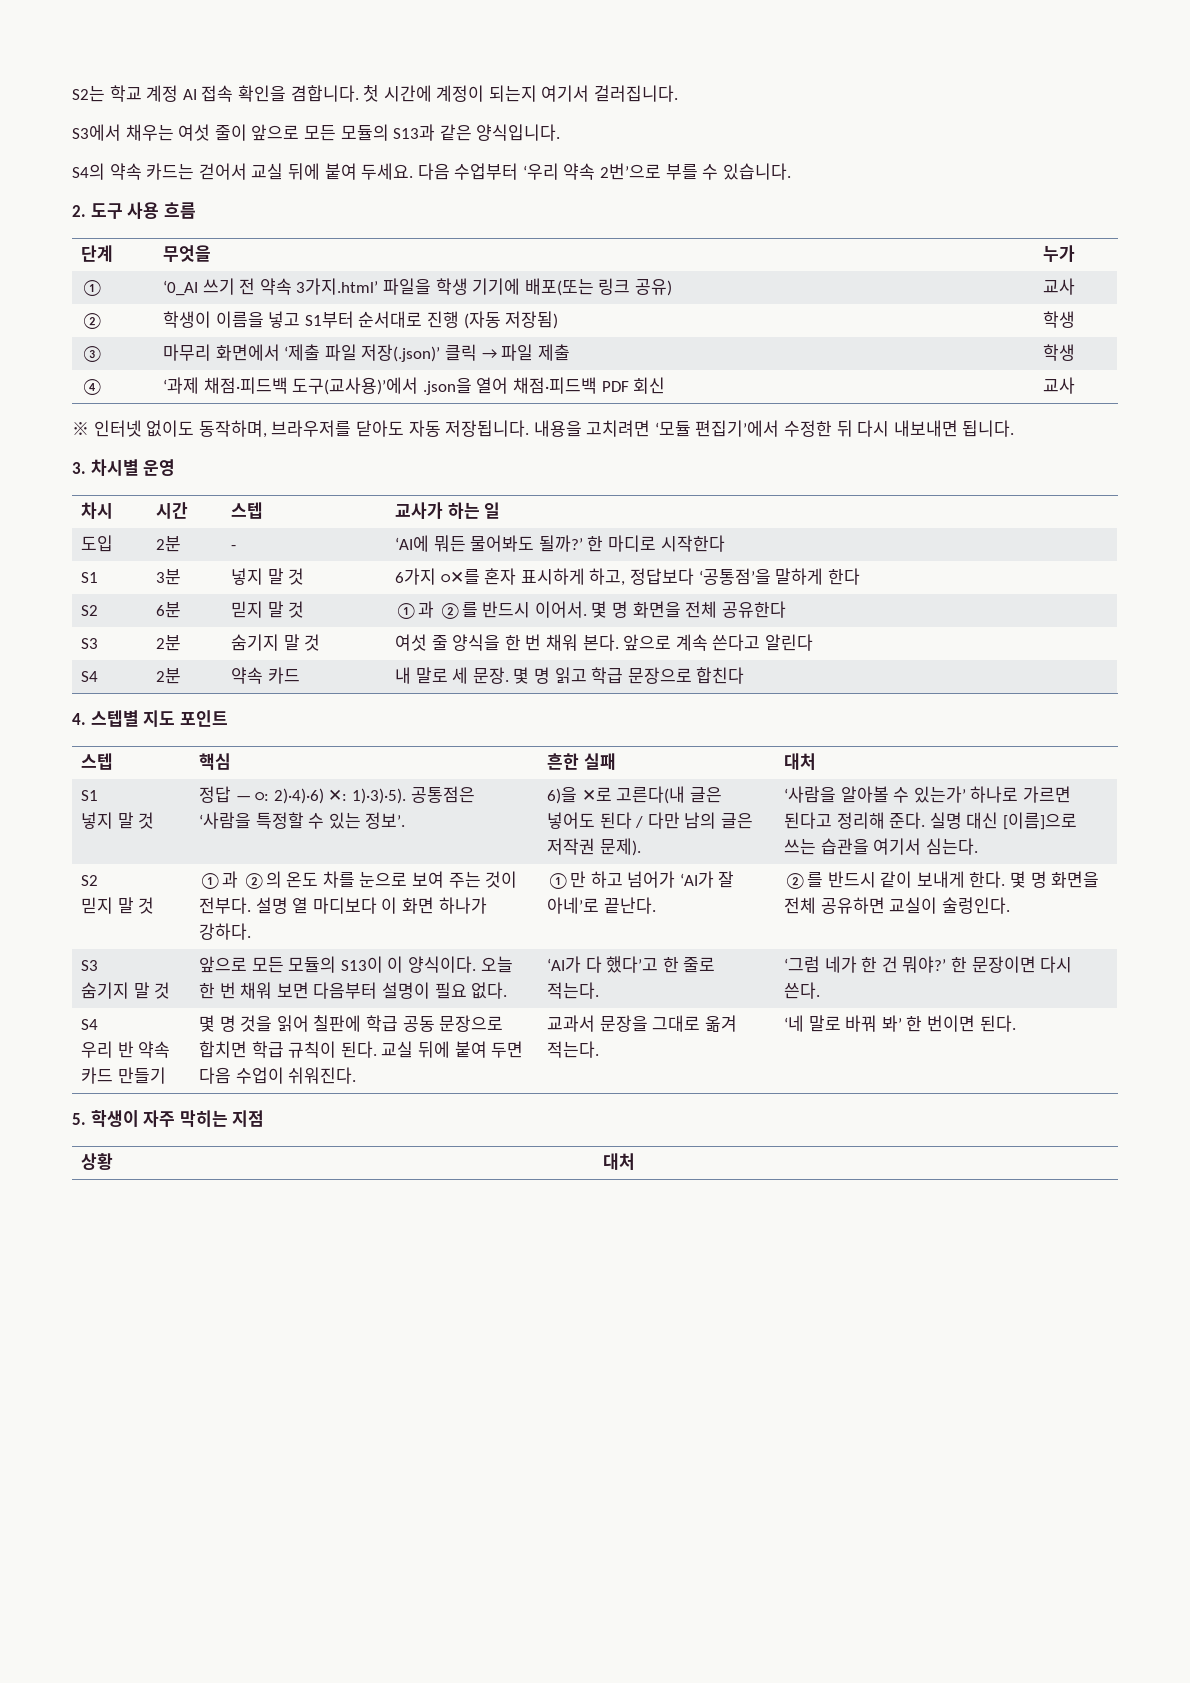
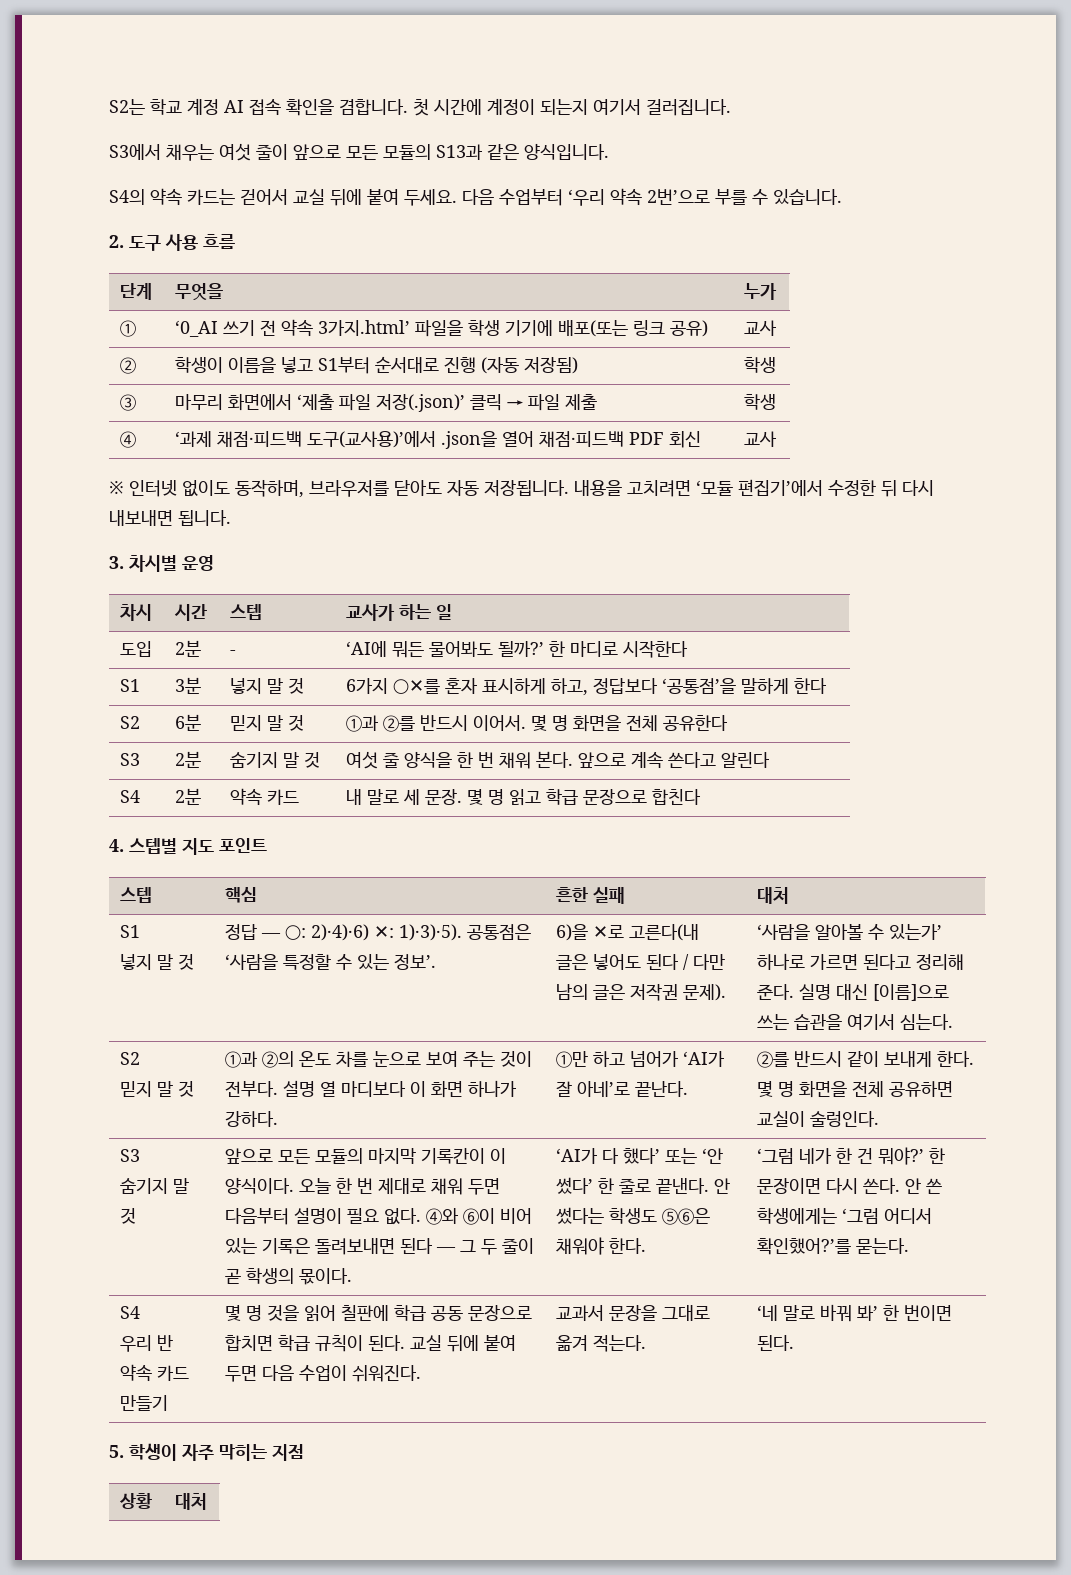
- 앞으로 모든 모듈의 S13이 이 양식이다.
+ 앞으로 모든 모듈의 마지막 기록칸이 이 양식이다.
- 오늘 한 번 채워 보면 다음부터 설명이 필요 없다. | ‘AI가 다 했다’고 한 줄로 적는다.
+ 오늘 한 번 제대로 채워 두면 다음부터 설명이 필요 없다. ④와 ⑥이 비어 있는 기록은 돌려보내면 된다 — 그 두 줄이 곧 학생의 몫이다. | ‘AI가 다 했다’ 또는 ‘안 썼다’ 한 줄로 끝낸다. 안 썼다는 학생도 ⑤⑥은 채워야 한다.
+ 안 쓴 학생에게는 ‘그럼 어디서 확인했어?’를 묻는다.

